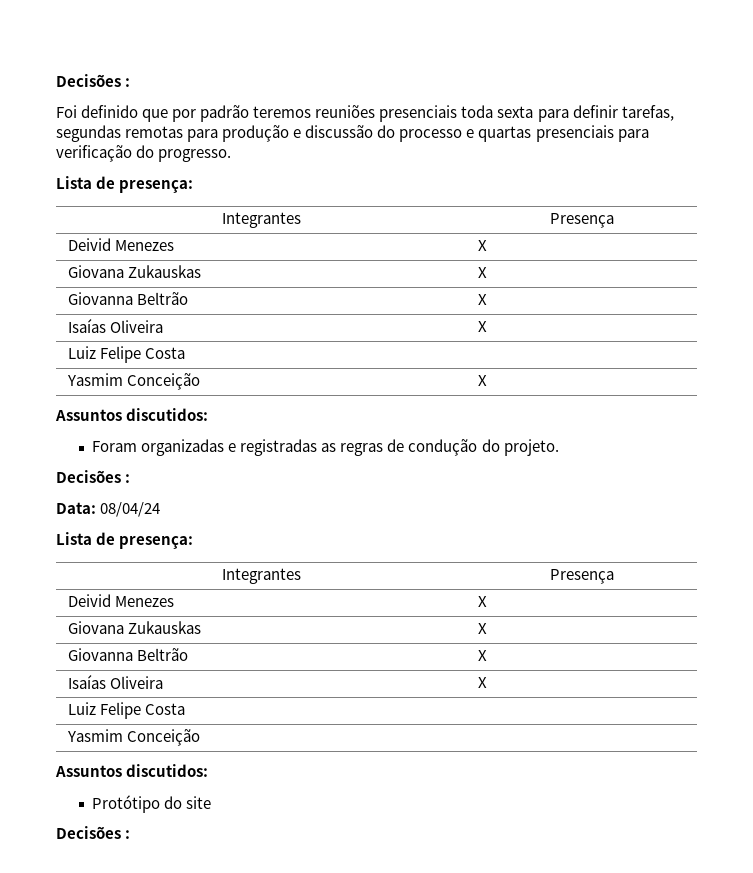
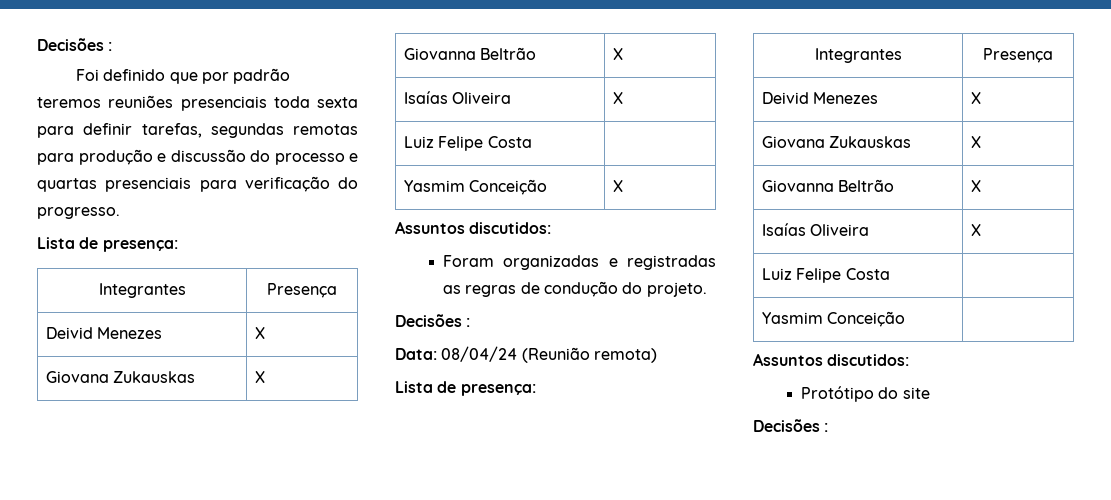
- Data: 08/04/24
+ Data: 08/04/24 (Reunião remota)

